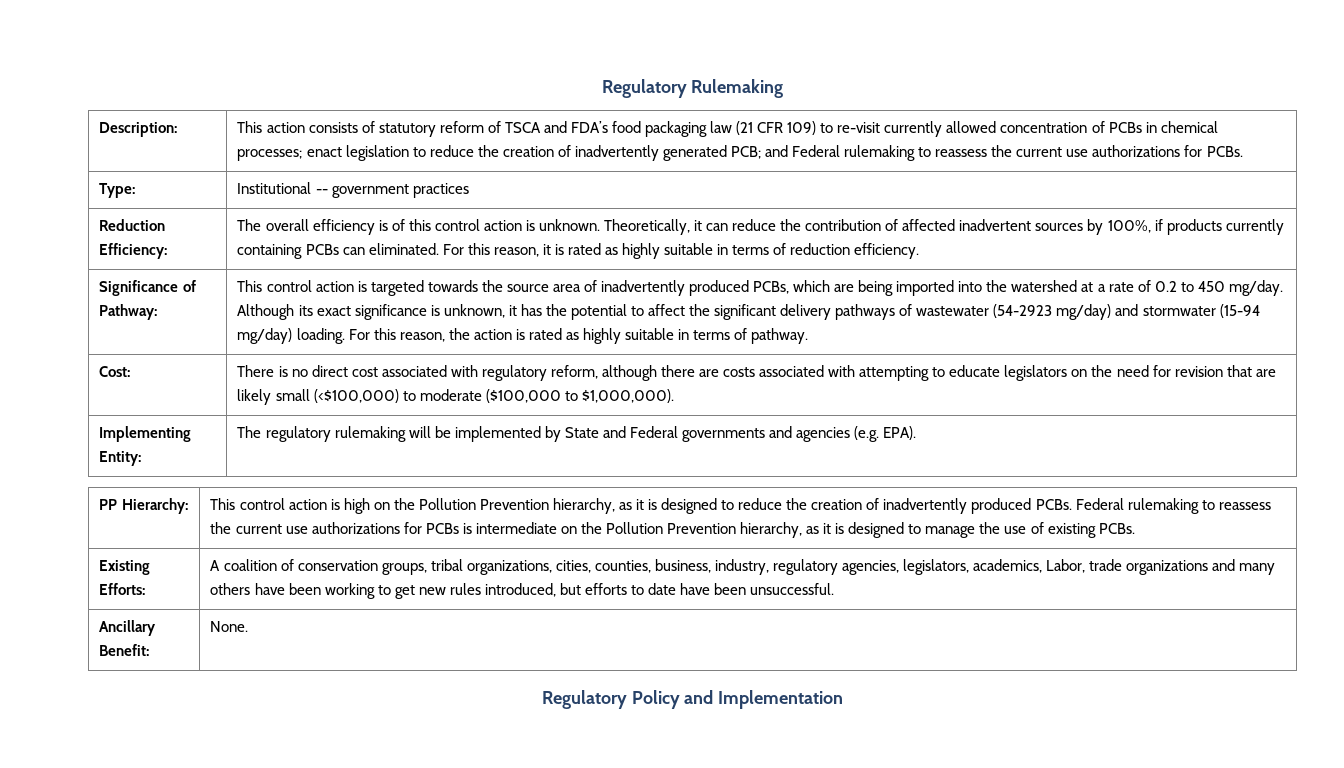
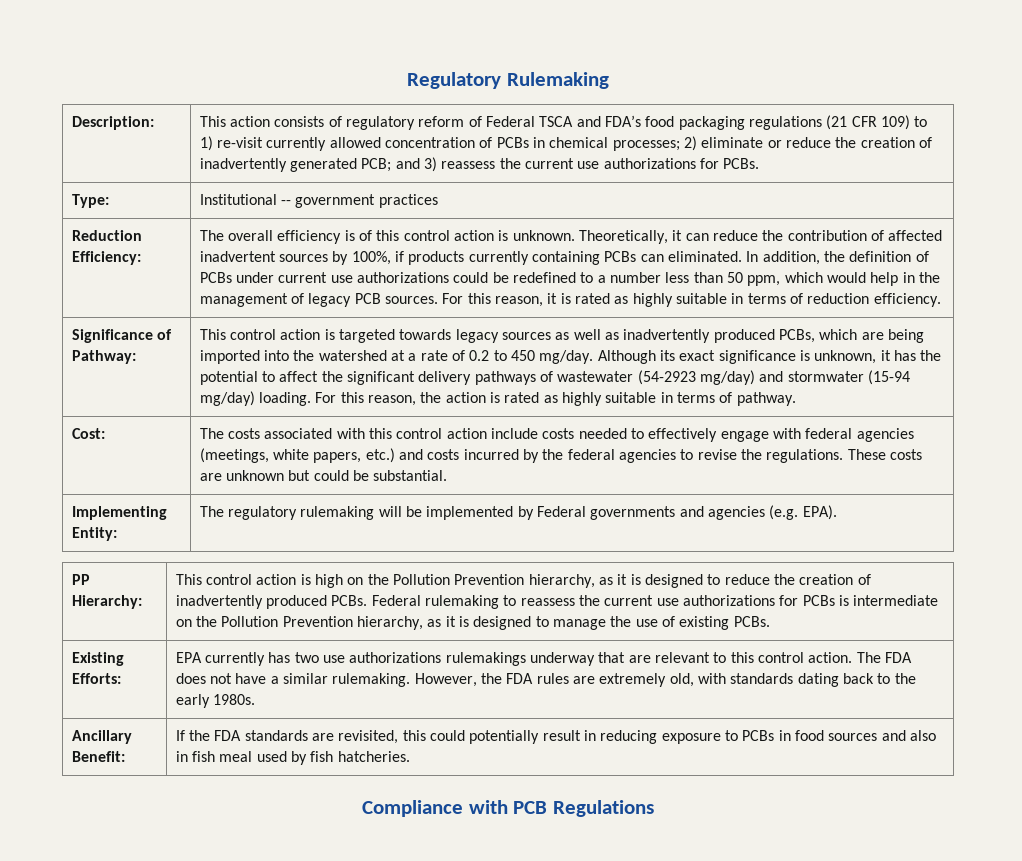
- This action consists of statutory reform of TSCA and FDA’s food packaging law (21 CFR 109) to re-visit currently allowed concentration of PCBs in chemical processes; enact legislation to reduce the creation of inadvertently generated PCB; and Federal rulemaking to reassess the current use authorizations for PCBs.
+ This action consists of regulatory reform of Federal TSCA and FDA’s food packaging regulations (21 CFR 109) to 1) re-visit currently allowed concentration of PCBs in chemical processes; 2) eliminate or reduce the creation of inadvertently generated PCB; and 3) reassess the current use authorizations for PCBs.
+ In addition, the definition of PCBs under current use authorizations could be redefined to a number less than 50 ppm, which would help in the management of legacy PCB sources.
- This control action is targeted towards the source area of inadvertently produced PCBs, which are being imported into the watershed at a rate of 0.2 to 450 mg/day.
+ This control action is targeted towards legacy sources as well as inadvertently produced PCBs, which are being imported into the watershed at a rate of 0.2 to 450 mg/day.
- Cost: | There is no direct cost associated with regulatory reform, although there are costs associated with attempting to educate legislators on the need for revision that are likely small (<$100,000) to moderate ($100,000 to $1,000,000).
+ Cost: | The costs associated with this control action include costs needed to effectively engage with federal agencies (meetings, white papers, etc.) and costs incurred by the federal agencies to revise the regulations. These costs are unknown but could be substantial.
- Implementing Entity: | The regulatory rulemaking will be implemented by State and Federal governments and agencies (e.g. EPA).
+ Implementing Entity: | The regulatory rulemaking will be implemented by Federal governments and agencies (e.g. EPA).
- Existing Efforts: | A coalition of conservation groups, tribal organizations, cities, counties, business, industry, regulatory agencies, legislators, academics, Labor, trade organizations and many others have been working to get new rules introduced, but efforts to date have been unsuccessful.
- Ancillary Benefit: | None.
- Regulatory Policy and Implementation
+ Existing Efforts: | EPA currently has two use authorizations rulemakings underway that are relevant to this control action. The FDA does not have a similar rulemaking. However, the FDA rules are extremely old, with standards dating back to the early 1980s.
+ Ancillary Benefit: | If the FDA standards are revisited, this could potentially result in reducing exposure to PCBs in food sources and also in fish meal used by fish hatcheries.
+ Compliance with PCB Regulations

